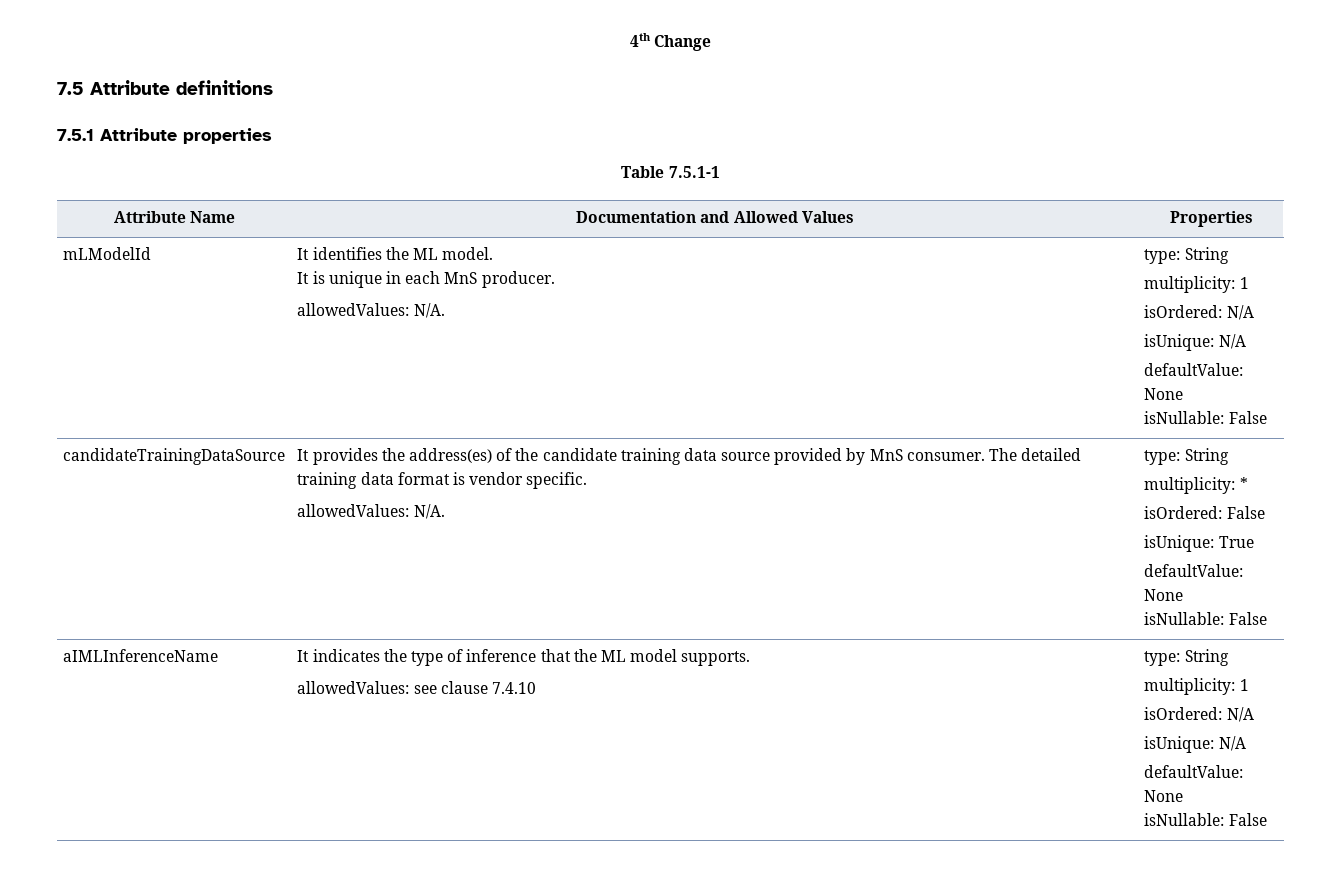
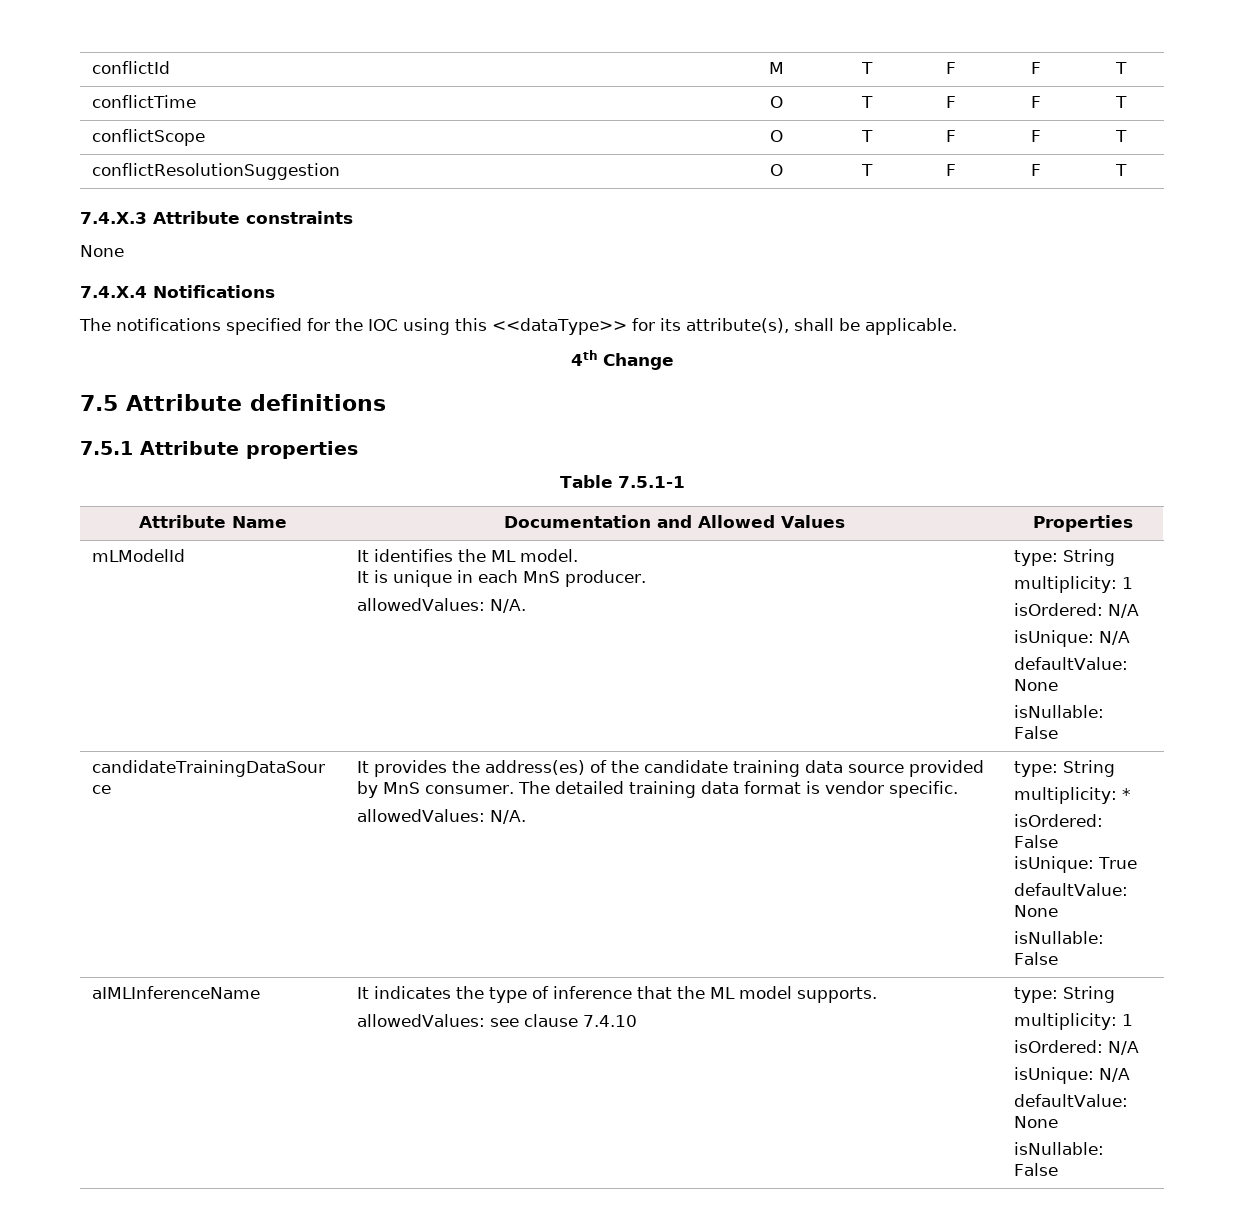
+ conflictId | M | T | F | F | T
+ conflictTime | O | T | F | F | T
+ conflictScope | O | T | F | F | T
+ conflictResolutionSuggestion | O | T | F | F | T
+ 7.4.X.3 Attribute constraints
+ None
+ 7.4.X.4 Notifications
+ The notifications specified for the IOC using this <<dataType>> for its attribute(s), shall be applicable.

